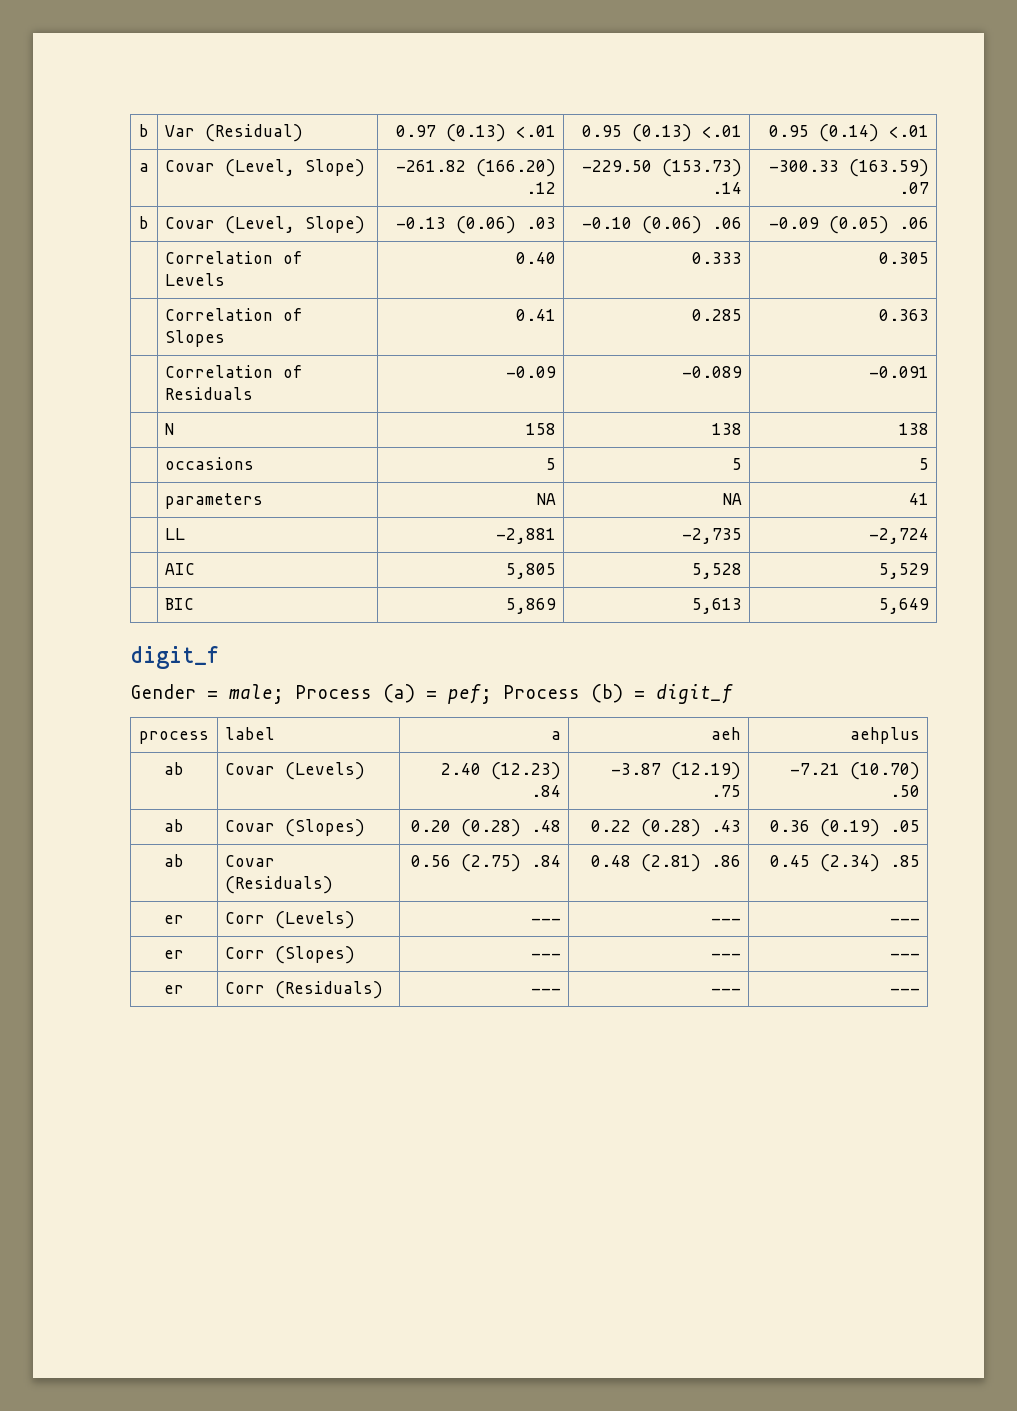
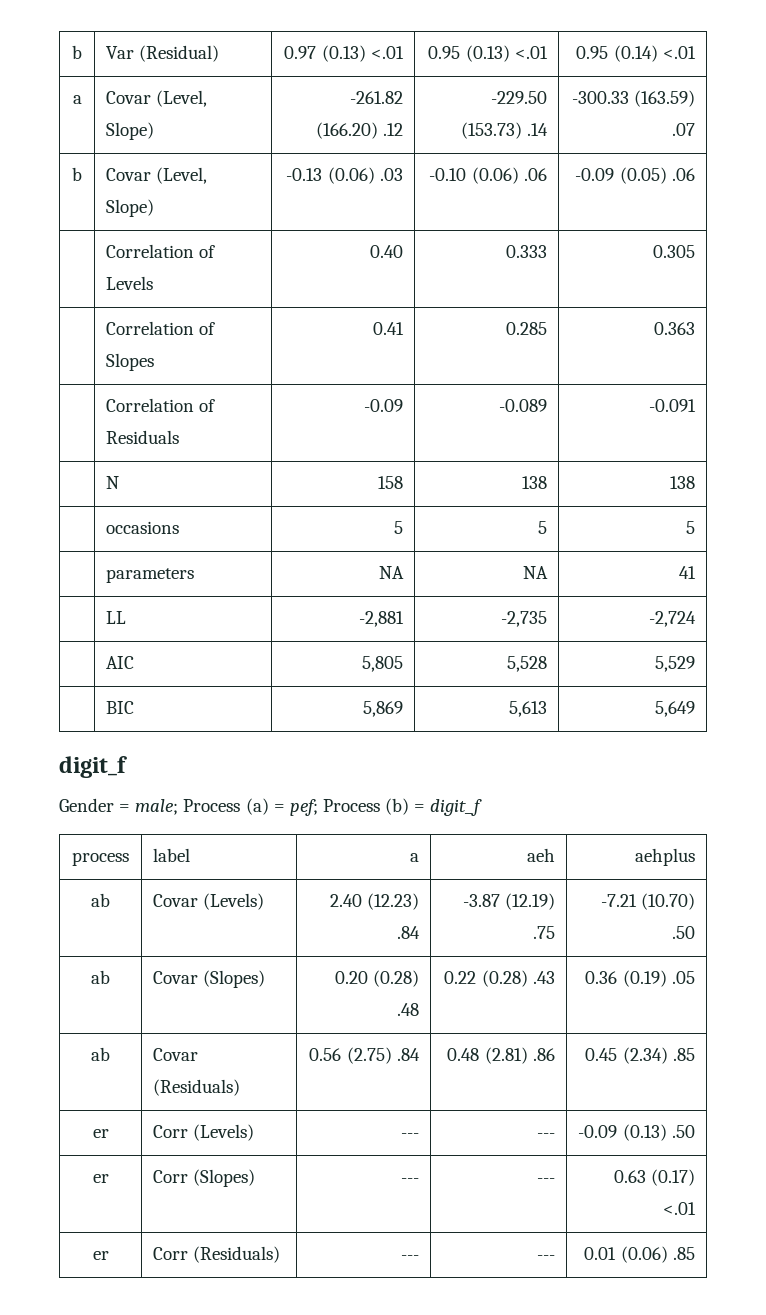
- er | Corr (Levels) | --- | --- | ---
+ er | Corr (Levels) | --- | --- | -0.09 (0.13) .50
- er | Corr (Slopes) | --- | --- | ---
+ er | Corr (Slopes) | --- | --- | 0.63 (0.17) <.01
- er | Corr (Residuals) | --- | --- | ---
+ er | Corr (Residuals) | --- | --- | 0.01 (0.06) .85

